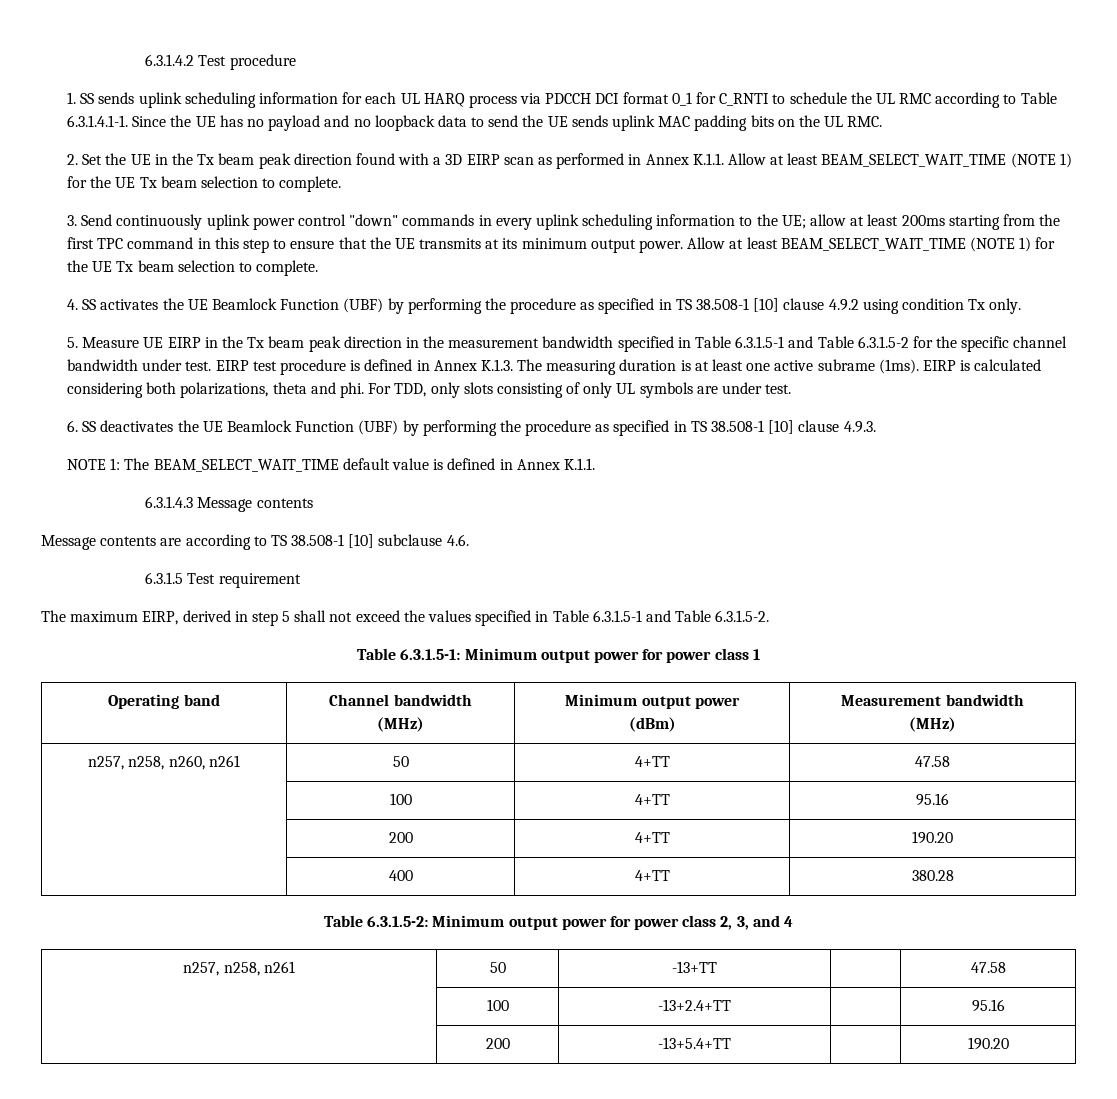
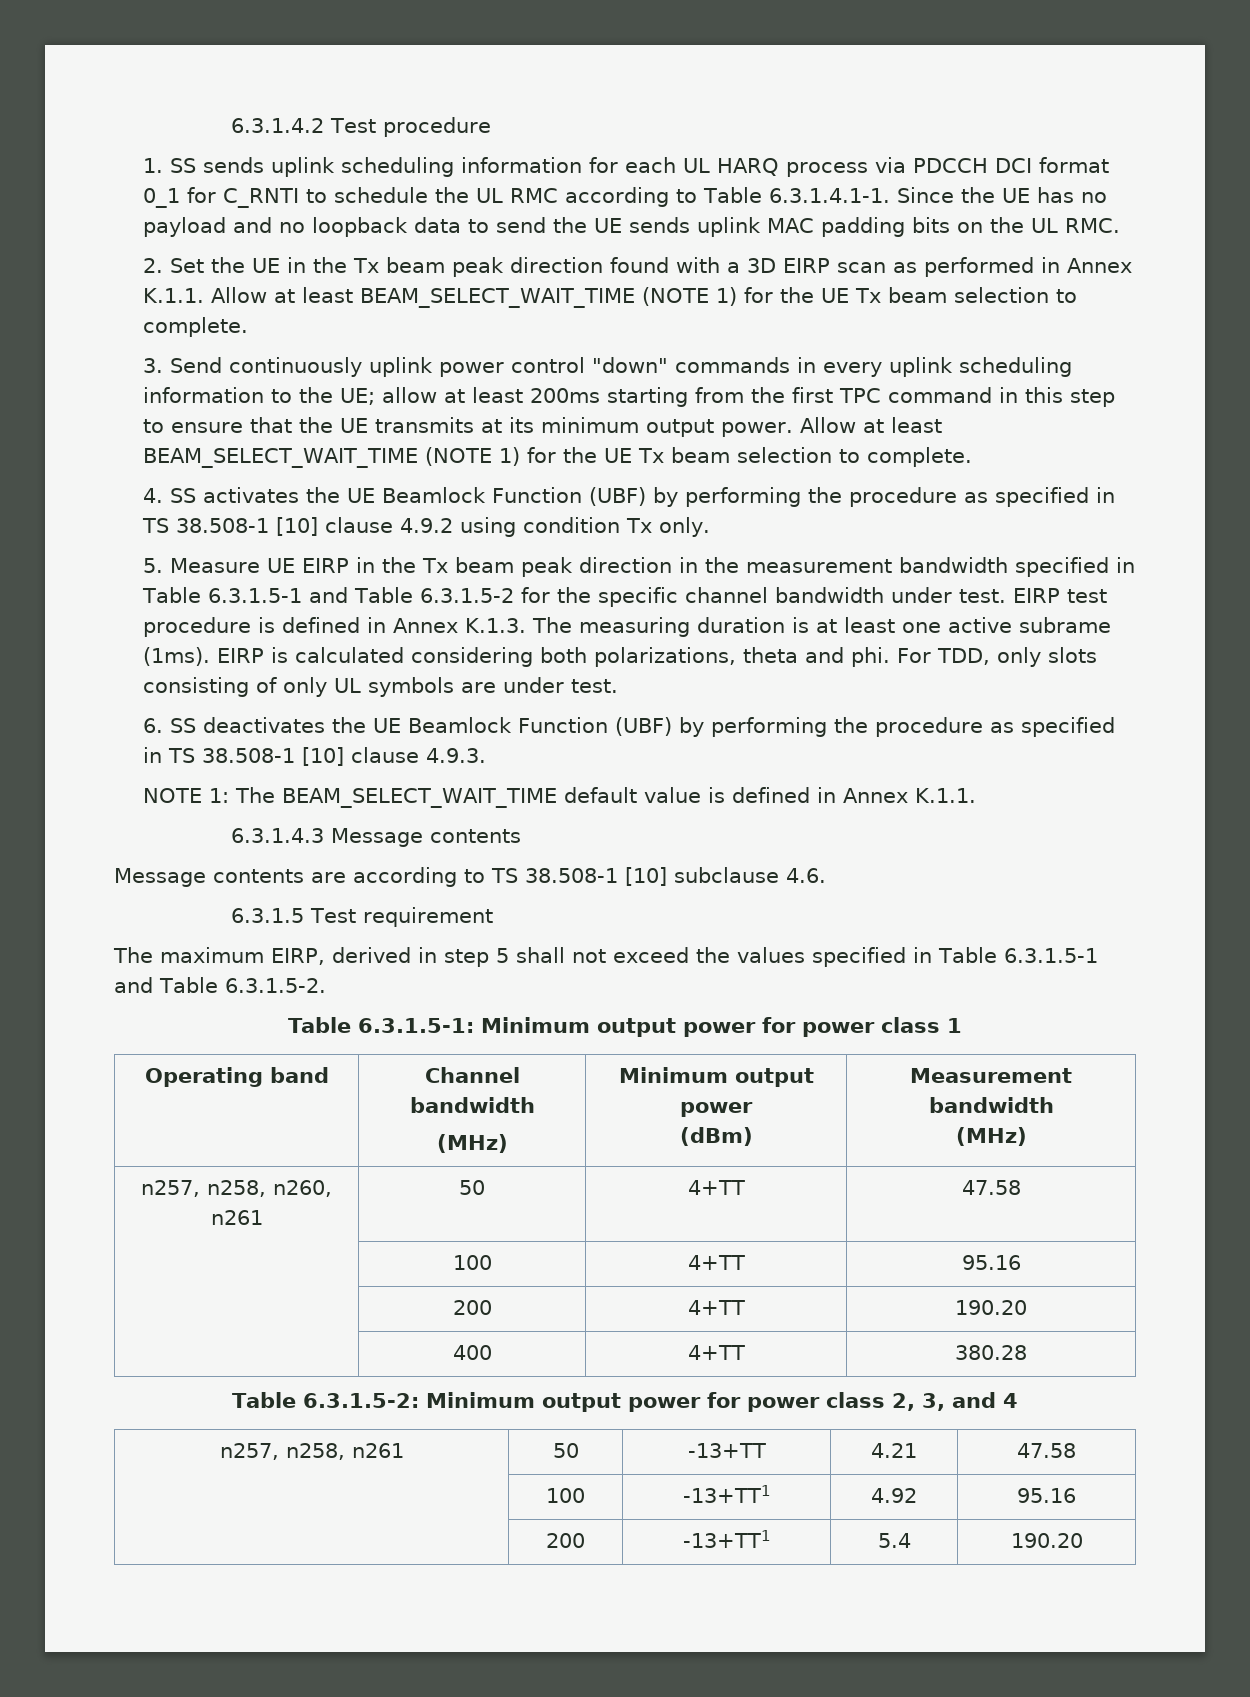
- n257, n258, n261 | 50 | -13+TT | | 47.58
- | 100 | -13+2.4+TT | | 95.16
- | 200 | -13+5.4+TT | | 190.20
+ n257, n258, n261 | 50 | -13+TT | 4.21 | 47.58
+ | 100 | -13+TT1 | 4.92 | 95.16
+ | 200 | -13+TT1 | 5.4 | 190.20

